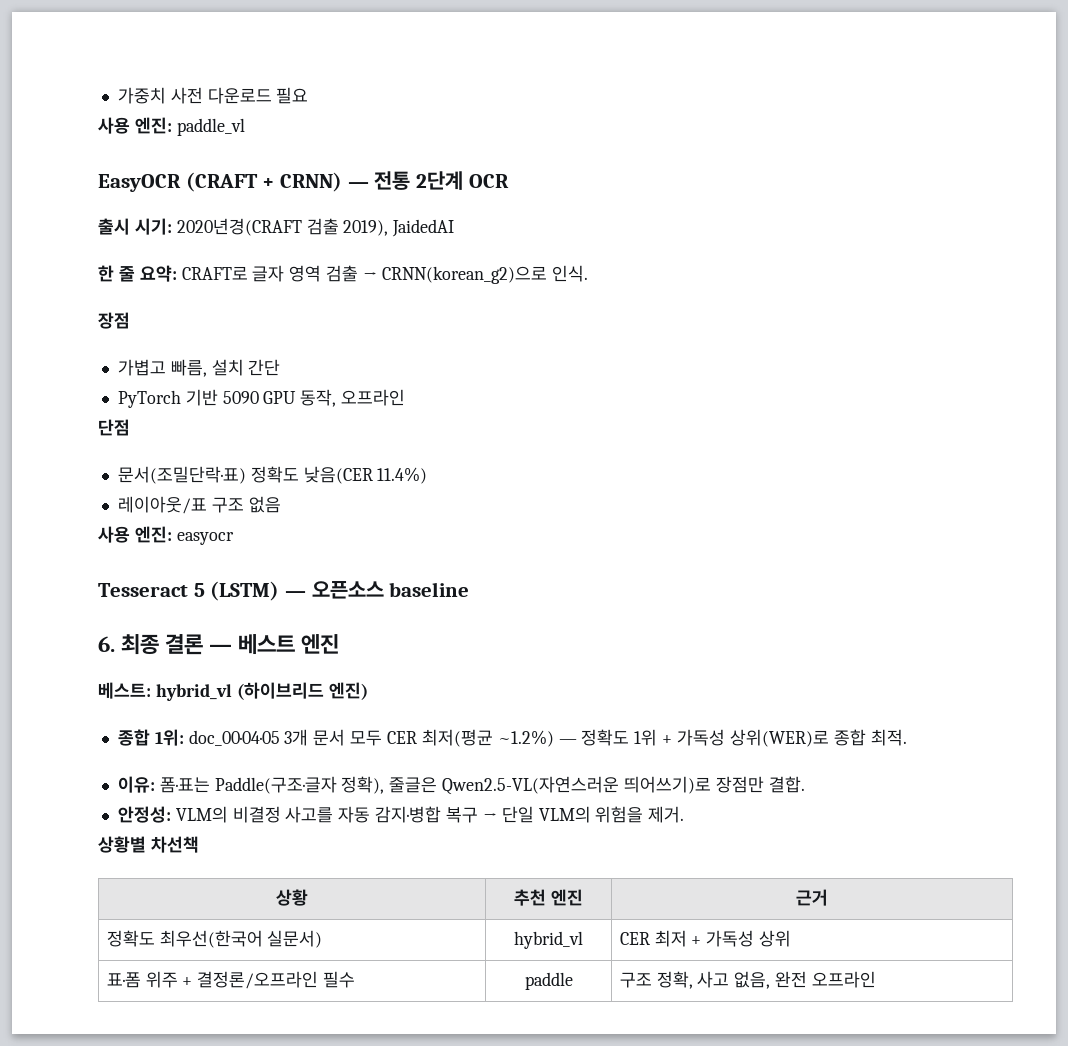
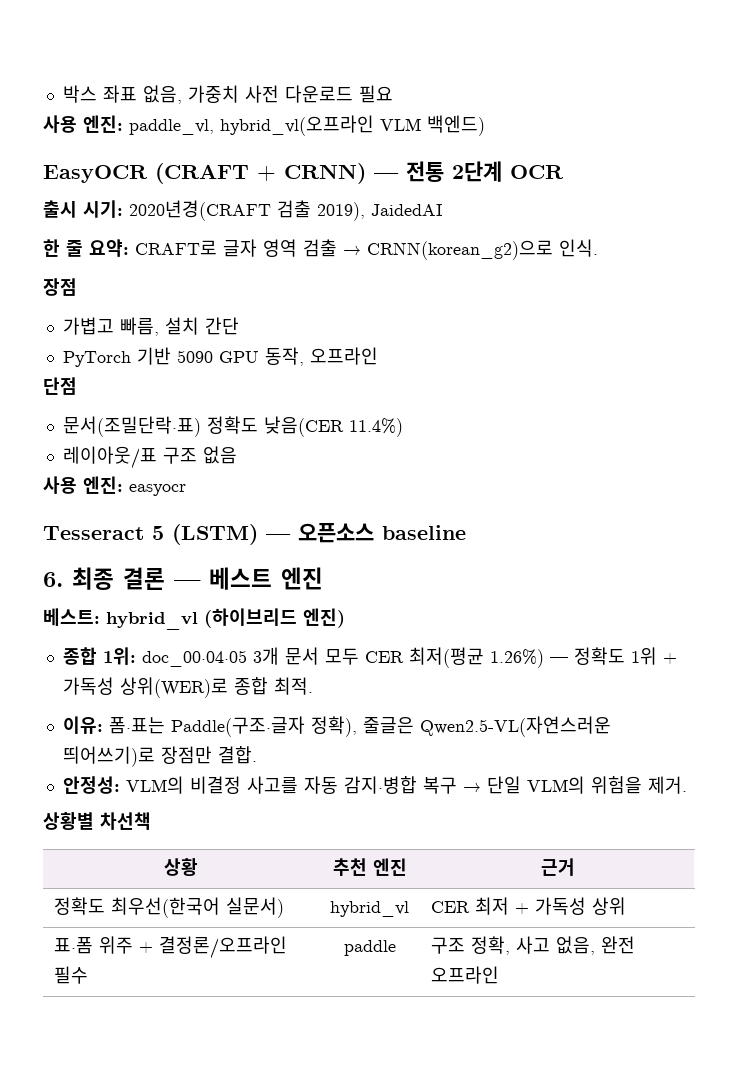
- 가중치 사전 다운로드 필요
+ 박스 좌표 없음, 가중치 사전 다운로드 필요
- 사용 엔진: paddle_vl
+ 사용 엔진: paddle_vl, hybrid_vl(오프라인 VLM 백엔드)
- 종합 1위: doc_00·04·05 3개 문서 모두 CER 최저(평균 ~1.2%) — 정확도 1위 + 가독성 상위(WER)로 종합 최적.
+ 종합 1위: doc_00·04·05 3개 문서 모두 CER 최저(평균 1.26%) — 정확도 1위 + 가독성 상위(WER)로 종합 최적.

